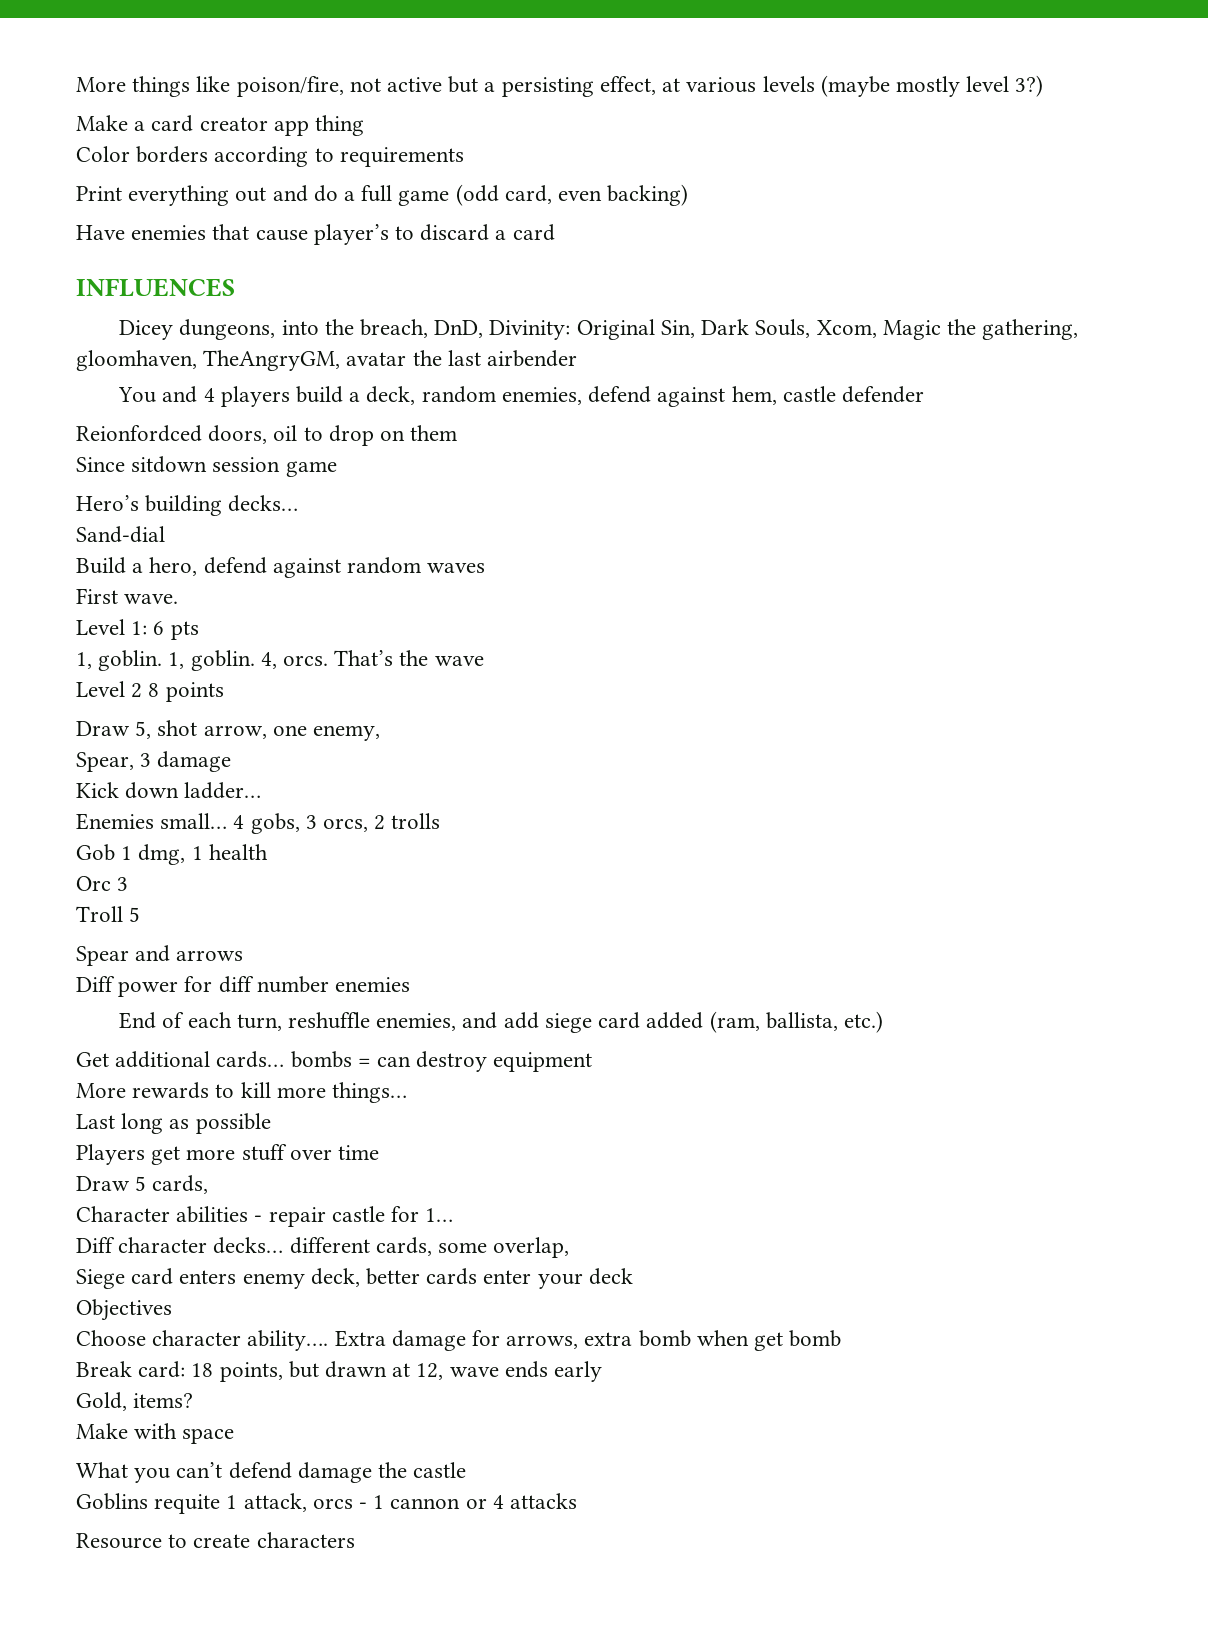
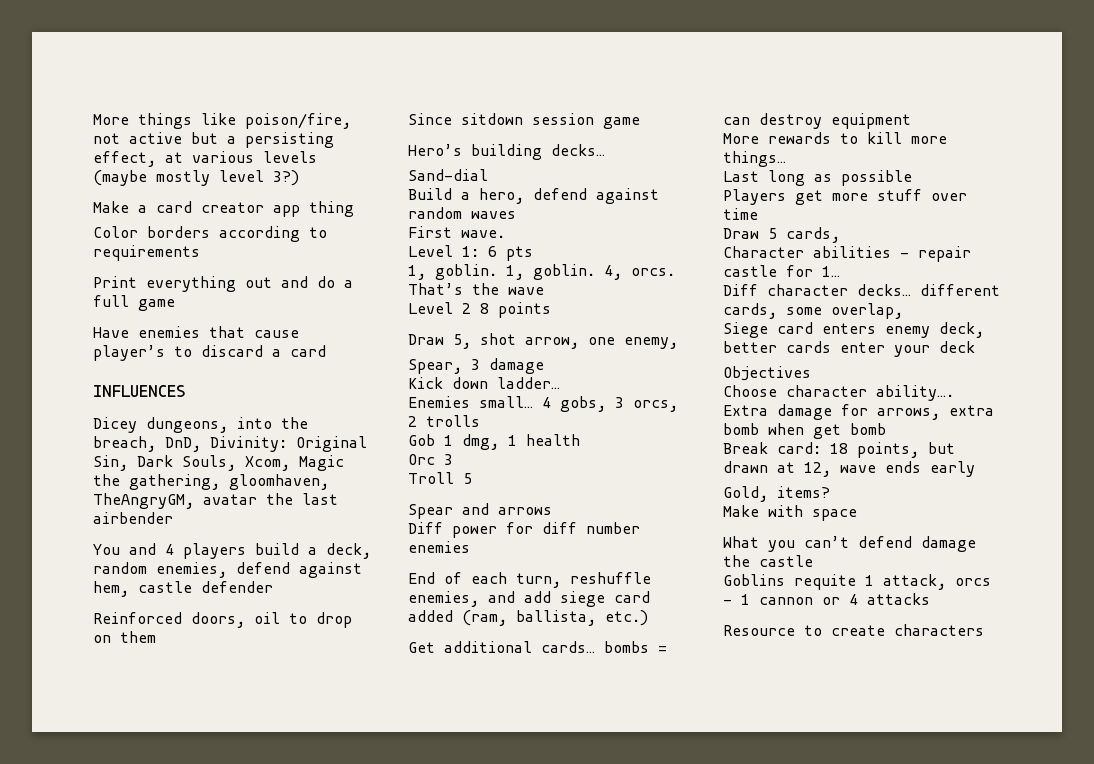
- Print everything out and do a full game (odd card, even backing)
+ Print everything out and do a full game
- Reionfordced doors, oil to drop on them
+ Reinforced doors, oil to drop on them

